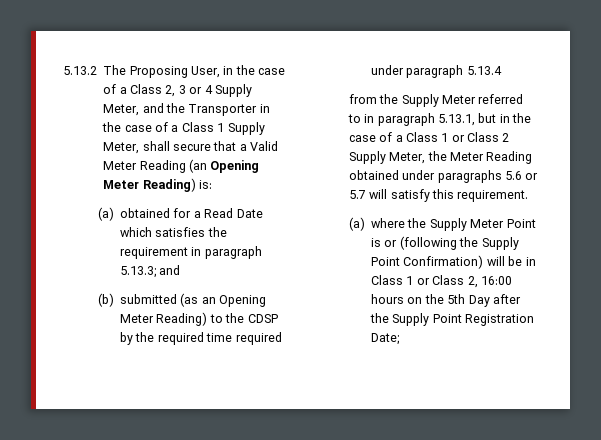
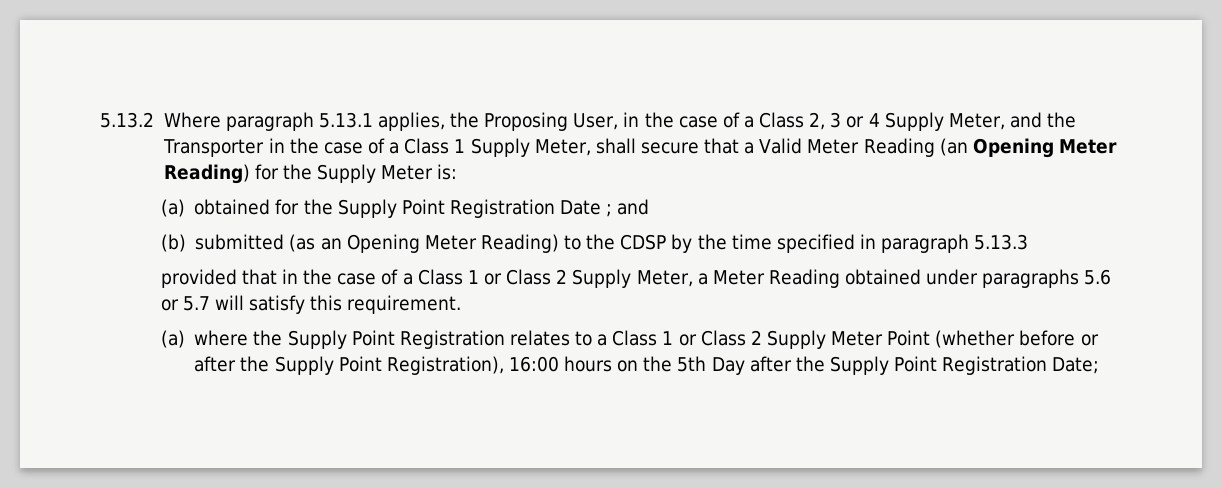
- 5.13.2 The Proposing User, in the case of a Class 2, 3 or 4 Supply Meter, and the Transporter in the case of a Class 1 Supply Meter, shall secure that a Valid Meter Reading (an Opening Meter Reading) is:
+ 5.13.2 Where paragraph 5.13.1 applies, the Proposing User, in the case of a Class 2, 3 or 4 Supply Meter, and the Transporter in the case of a Class 1 Supply Meter, shall secure that a Valid Meter Reading (an Opening Meter Reading) for the Supply Meter is:
- (a) obtained for a Read Date which satisfies the requirement in paragraph 5.13.3; and
+ (a) obtained for the Supply Point Registration Date ; and
- (b) submitted (as an Opening Meter Reading) to the CDSP by the required time required under paragraph 5.13.4
- from the Supply Meter referred to in paragraph 5.13.1, but in the case of a Class 1 or Class 2 Supply Meter, the Meter Reading obtained under paragraphs 5.6 or 5.7 will satisfy this requirement.
+ (b) submitted (as an Opening Meter Reading) to the CDSP by the time specified in paragraph 5.13.3
+ provided that in the case of a Class 1 or Class 2 Supply Meter, a Meter Reading obtained under paragraphs 5.6 or 5.7 will satisfy this requirement.
- (a) where the Supply Meter Point is or (following the Supply Point Confirmation) will be in Class 1 or Class 2, 16:00 hours on the 5th Day after the Supply Point Registration Date;
+ (a) where the Supply Point Registration relates to a Class 1 or Class 2 Supply Meter Point (whether before or after the Supply Point Registration), 16:00 hours on the 5th Day after the Supply Point Registration Date;

